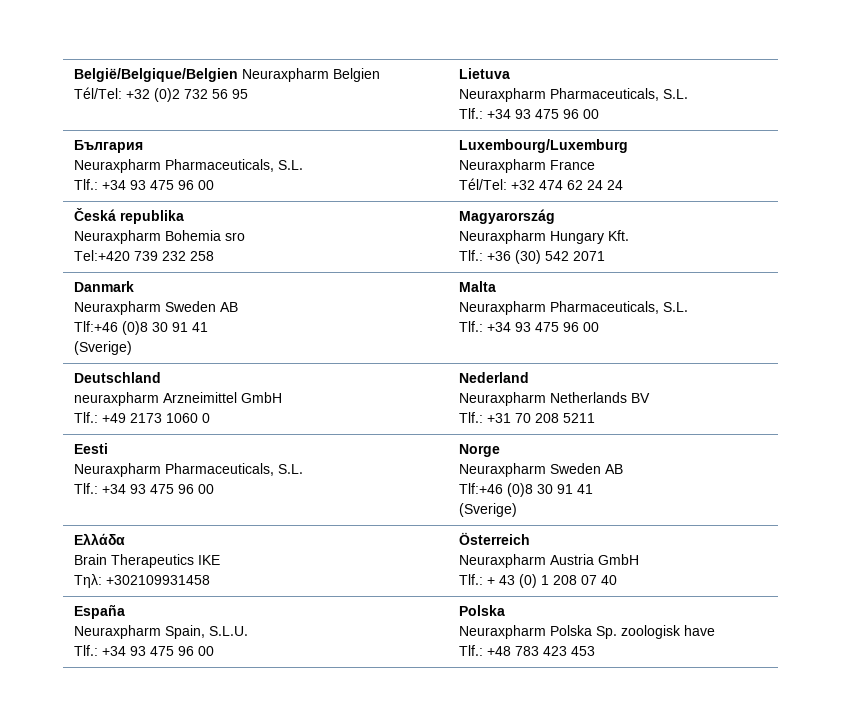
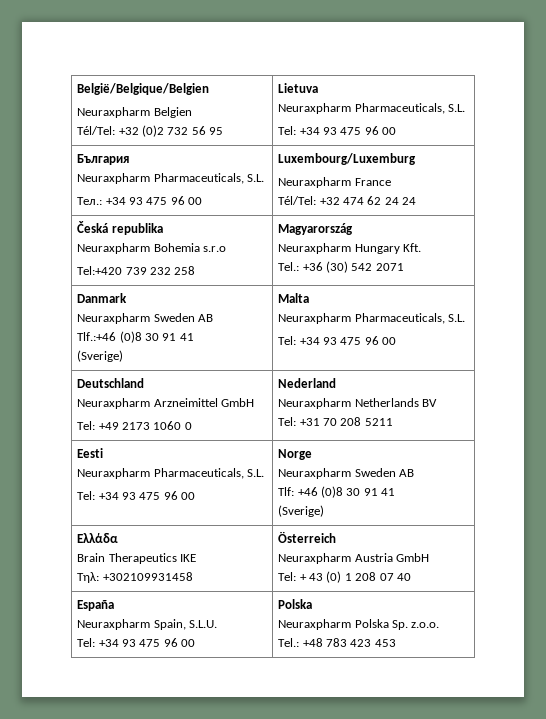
- België/Belgique/Belgien Neuraxpharm Belgien
+ België/Belgique/Belgien
+ Neuraxpharm Belgien
  Tél/Tel: +32 (0)2 732 56 95 | Lietuva
  Neuraxpharm Pharmaceuticals, S.L.
- Tlf.: +34 93 475 96 00
+ Tel: +34 93 475 96 00
  България
  Neuraxpharm Pharmaceuticals, S.L.
- Tlf.: +34 93 475 96 00 | Luxembourg/Luxemburg
+ Teл.: +34 93 475 96 00 | Luxembourg/Luxemburg
  Česká republika
- Neuraxpharm Bohemia sro
+ Neuraxpharm Bohemia s.r.o
  Tel:+420 739 232 258 | Magyarország
  Neuraxpharm Hungary Kft.
- Tlf.: +36 (30) 542 2071
+ Tel.: +36 (30) 542 2071
  Danmark
  Neuraxpharm Sweden AB
- Tlf:+46 (0)8 30 91 41
+ Tlf.:+46 (0)8 30 91 41
  (Sverige) | Malta
  Neuraxpharm Pharmaceuticals, S.L.
- Tlf.: +34 93 475 96 00
+ Tel: +34 93 475 96 00
  Deutschland
- neuraxpharm Arzneimittel GmbH
- Tlf.: +49 2173 1060 0 | Nederland
+ Neuraxpharm Arzneimittel GmbH
+ Tel: +49 2173 1060 0 | Nederland
  Neuraxpharm Netherlands BV
- Tlf.: +31 70 208 5211
+ Tel: +31 70 208 5211
  Eesti
  Neuraxpharm Pharmaceuticals, S.L.
- Tlf.: +34 93 475 96 00 | Norge
+ Tel: +34 93 475 96 00 | Norge
  Neuraxpharm Sweden AB
- Tlf:+46 (0)8 30 91 41
+ Tlf: +46 (0)8 30 91 41
  Ελλάδα
  Brain Therapeutics ΙΚΕ
  Τηλ: +302109931458 | Österreich
  Neuraxpharm Austria GmbH
- Tlf.: + 43 (0) 1 208 07 40
+ Tel: + 43 (0) 1 208 07 40
  España
  Neuraxpharm Spain, S.L.U.
- Tlf.: +34 93 475 96 00 | Polska
- Neuraxpharm Polska Sp. zoologisk have
- Tlf.: +48 783 423 453
+ Tel: +34 93 475 96 00 | Polska
+ Neuraxpharm Polska Sp. z.o.o.
+ Tel.: +48 783 423 453

